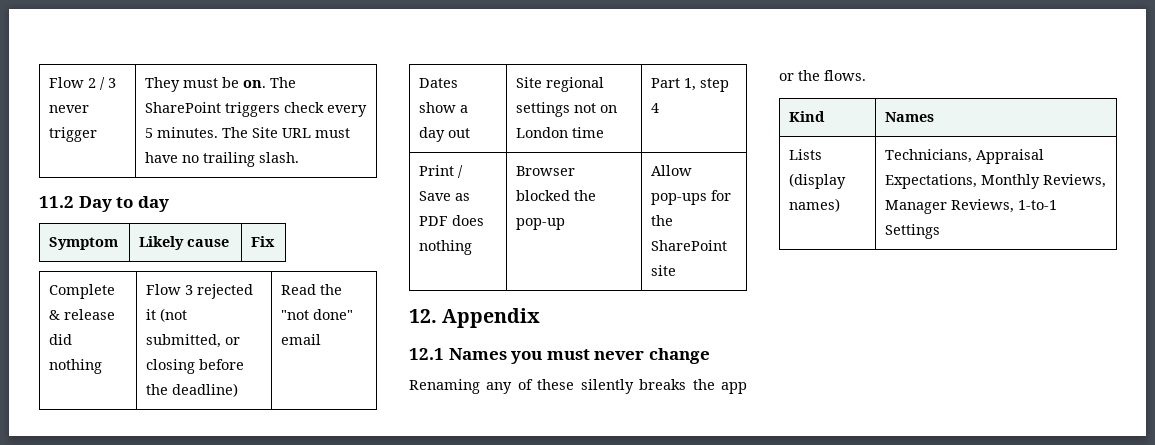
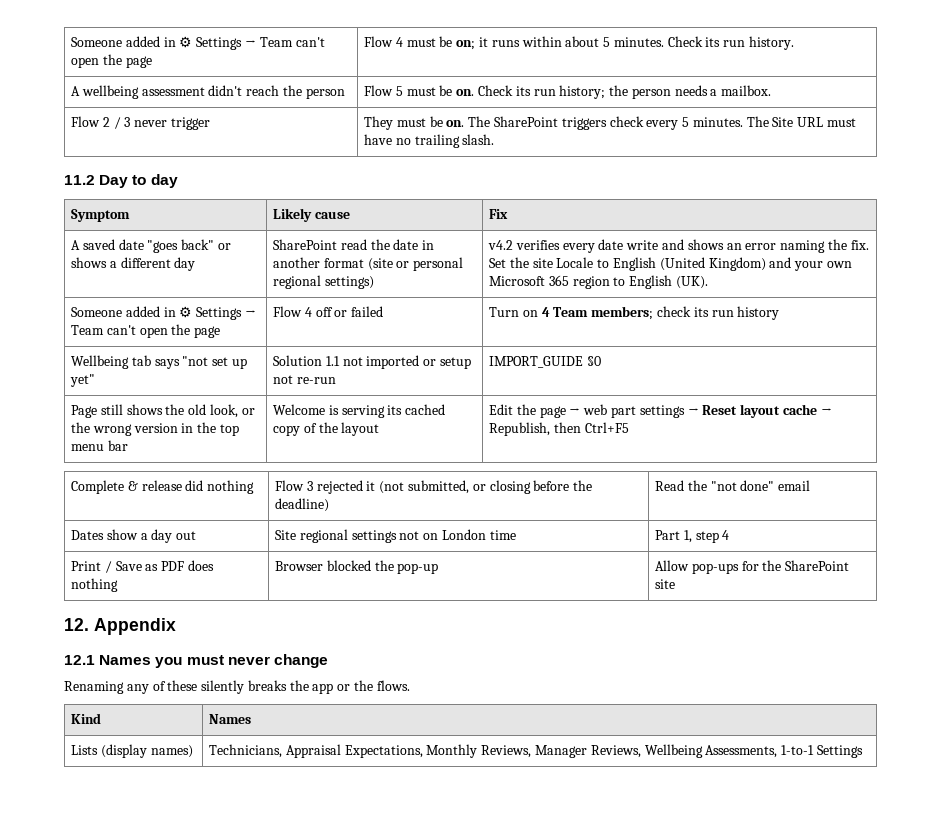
+ Someone added in ⚙ Settings → Team can't open the page | Flow 4 must be on; it runs within about 5 minutes. Check its run history.
+ A wellbeing assessment didn't reach the person | Flow 5 must be on. Check its run history; the person needs a mailbox.
+ A saved date "goes back" or shows a different day | SharePoint read the date in another format (site or personal regional settings) | v4.2 verifies every date write and shows an error naming the fix. Set the site Locale to English (United Kingdom) and your own Microsoft 365 region to English (UK).
+ Someone added in ⚙ Settings → Team can't open the page | Flow 4 off or failed | Turn on 4 Team members; check its run history
+ Wellbeing tab says "not set up yet" | Solution 1.1 not imported or setup not re-run | IMPORT_GUIDE §0
+ Page still shows the old look, or the wrong version in the top menu bar | Welcome is serving its cached copy of the layout | Edit the page → web part settings → Reset layout cache → Republish, then Ctrl+F5
- Lists (display names) | Technicians, Appraisal Expectations, Monthly Reviews, Manager Reviews, 1-to-1 Settings
+ Lists (display names) | Technicians, Appraisal Expectations, Monthly Reviews, Manager Reviews, Wellbeing Assessments, 1-to-1 Settings

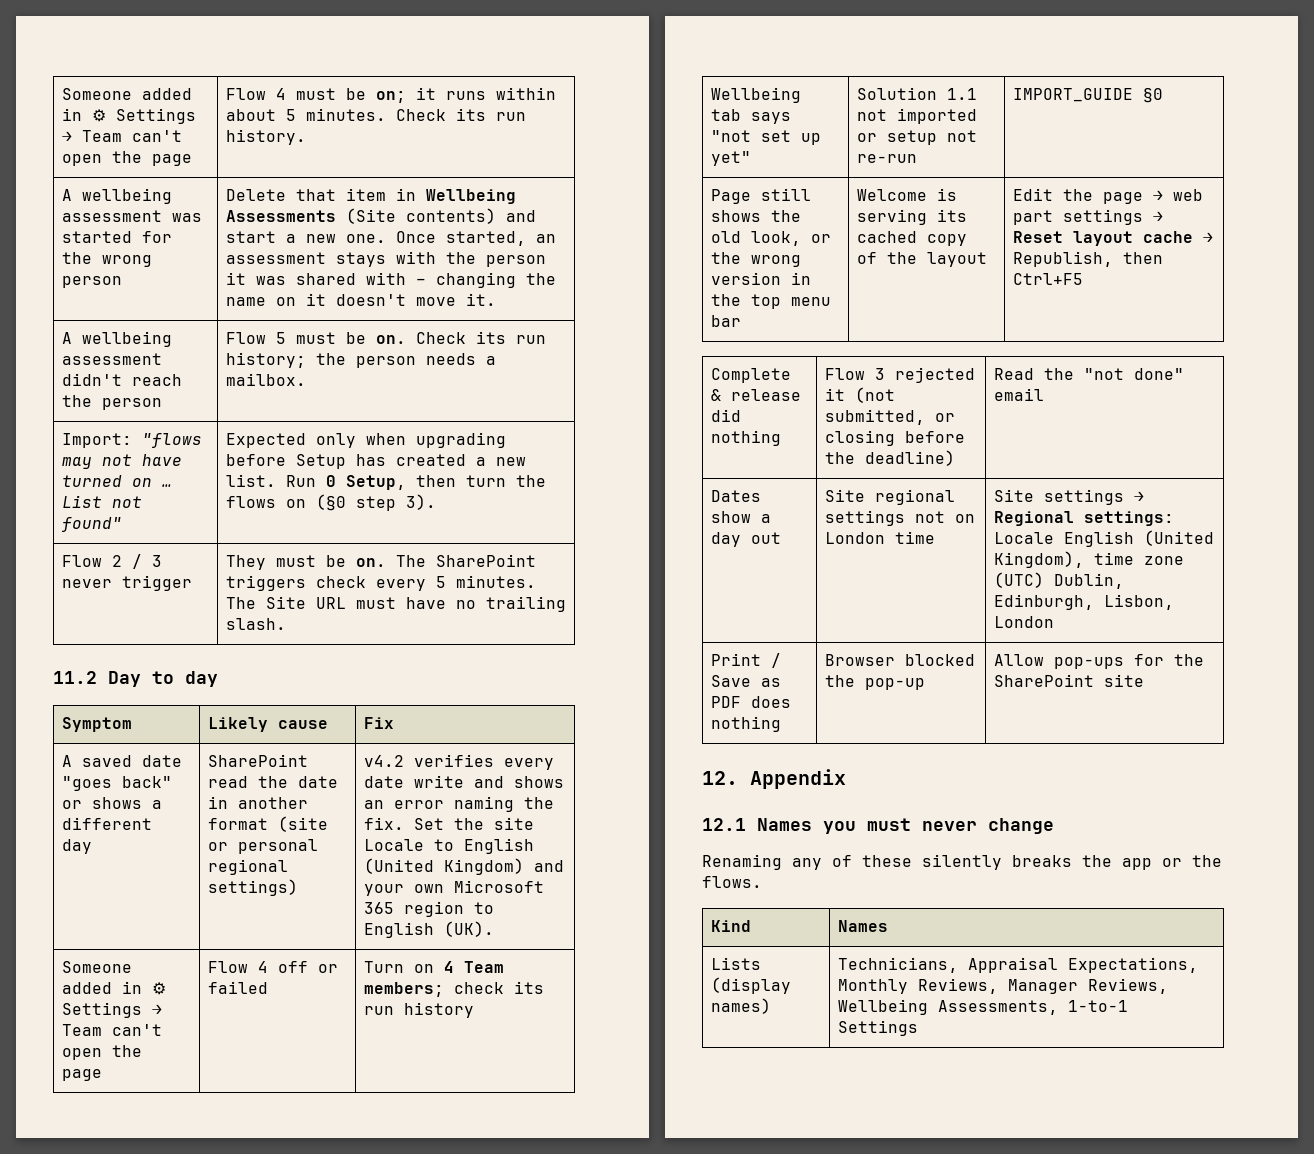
+ A wellbeing assessment was started for the wrong person | Delete that item in Wellbeing Assessments (Site contents) and start a new one. Once started, an assessment stays with the person it was shared with – changing the name on it doesn't move it.
+ Import: "flows may not have turned on … List not found" | Expected only when upgrading before Setup has created a new list. Run 0 Setup, then turn the flows on (§0 step 3).
- Dates show a day out | Site regional settings not on London time | Part 1, step 4
+ Dates show a day out | Site regional settings not on London time | Site settings → Regional settings: Locale English (United Kingdom), time zone (UTC) Dublin, Edinburgh, Lisbon, London

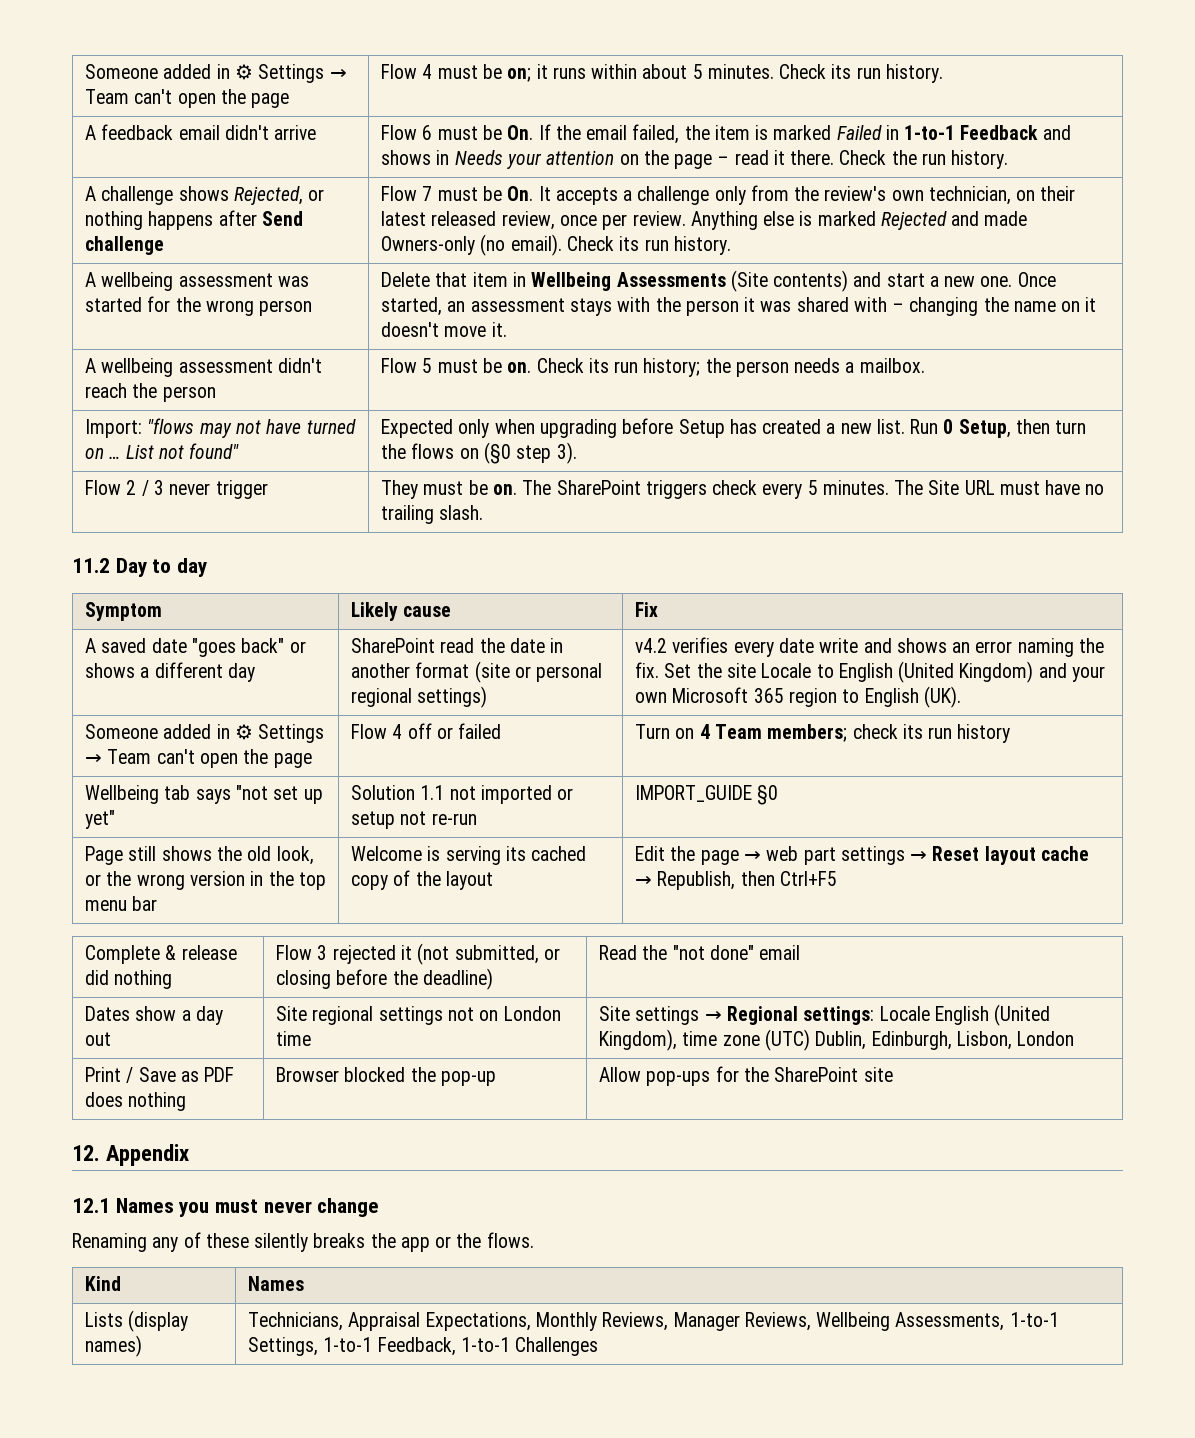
+ A feedback email didn't arrive | Flow 6 must be On. If the email failed, the item is marked Failed in 1-to-1 Feedback and shows in Needs your attention on the page – read it there. Check the run history.
+ A challenge shows Rejected, or nothing happens after Send challenge | Flow 7 must be On. It accepts a challenge only from the review's own technician, on their latest released review, once per review. Anything else is marked Rejected and made Owners-only (no email). Check its run history.
- Lists (display names) | Technicians, Appraisal Expectations, Monthly Reviews, Manager Reviews, Wellbeing Assessments, 1-to-1 Settings
+ Lists (display names) | Technicians, Appraisal Expectations, Monthly Reviews, Manager Reviews, Wellbeing Assessments, 1-to-1 Settings, 1-to-1 Feedback, 1-to-1 Challenges

